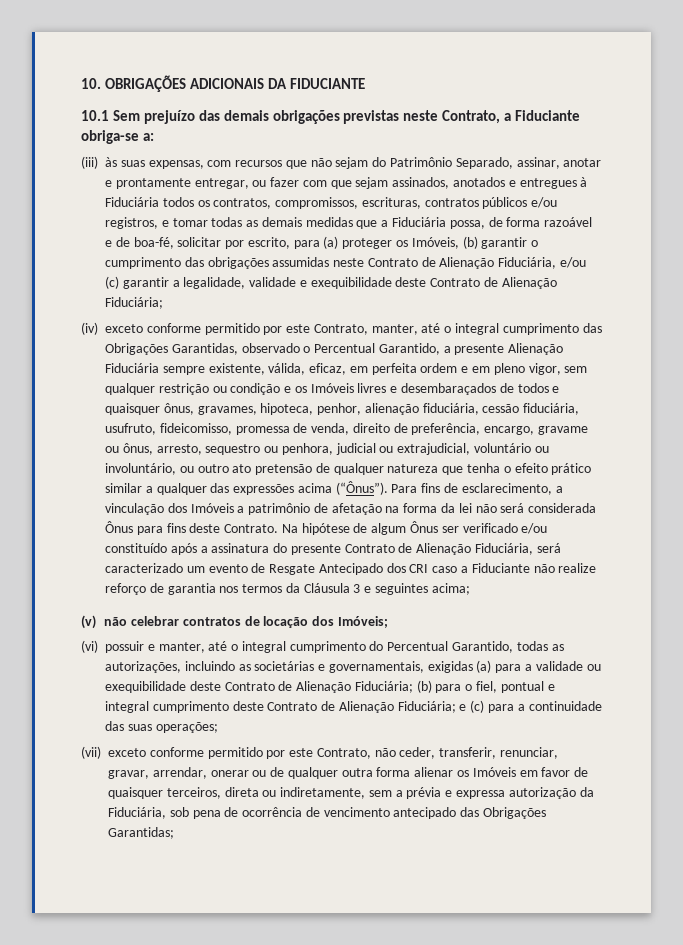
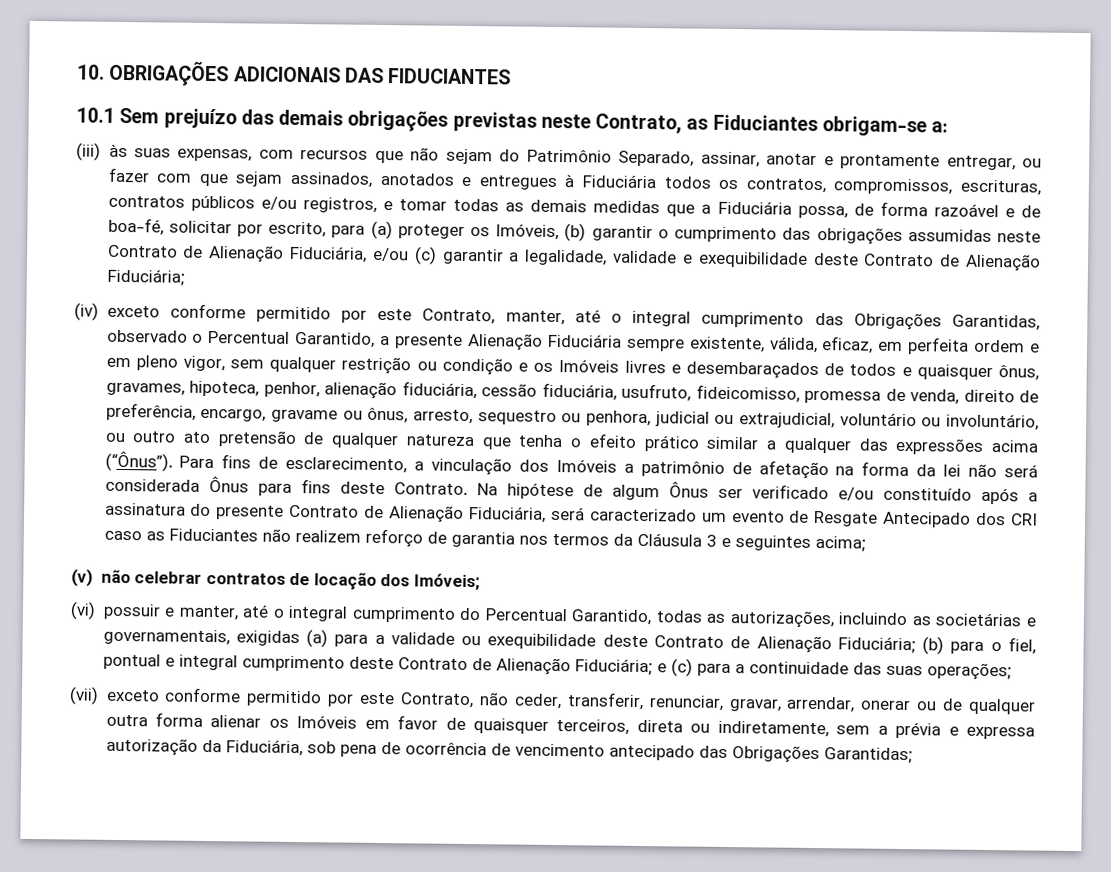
- 10. OBRIGAÇÕES ADICIONAIS DA FIDUCIANTE
+ 10. OBRIGAÇÕES ADICIONAIS DAS FIDUCIANTES
- 10.1 Sem prejuízo das demais obrigações previstas neste Contrato, a Fiduciante obriga-se a:
+ 10.1 Sem prejuízo das demais obrigações previstas neste Contrato, as Fiduciantes obrigam-se a:
- Na hipótese de algum Ônus ser verificado e/ou constituído após a assinatura do presente Contrato de Alienação Fiduciária, será caracterizado um evento de Resgate Antecipado dos CRI caso a Fiduciante não realize reforço de garantia nos termos da Cláusula 3 e seguintes acima;
+ Na hipótese de algum Ônus ser verificado e/ou constituído após a assinatura do presente Contrato de Alienação Fiduciária, será caracterizado um evento de Resgate Antecipado dos CRI caso as Fiduciantes não realizem reforço de garantia nos termos da Cláusula 3 e seguintes acima;

